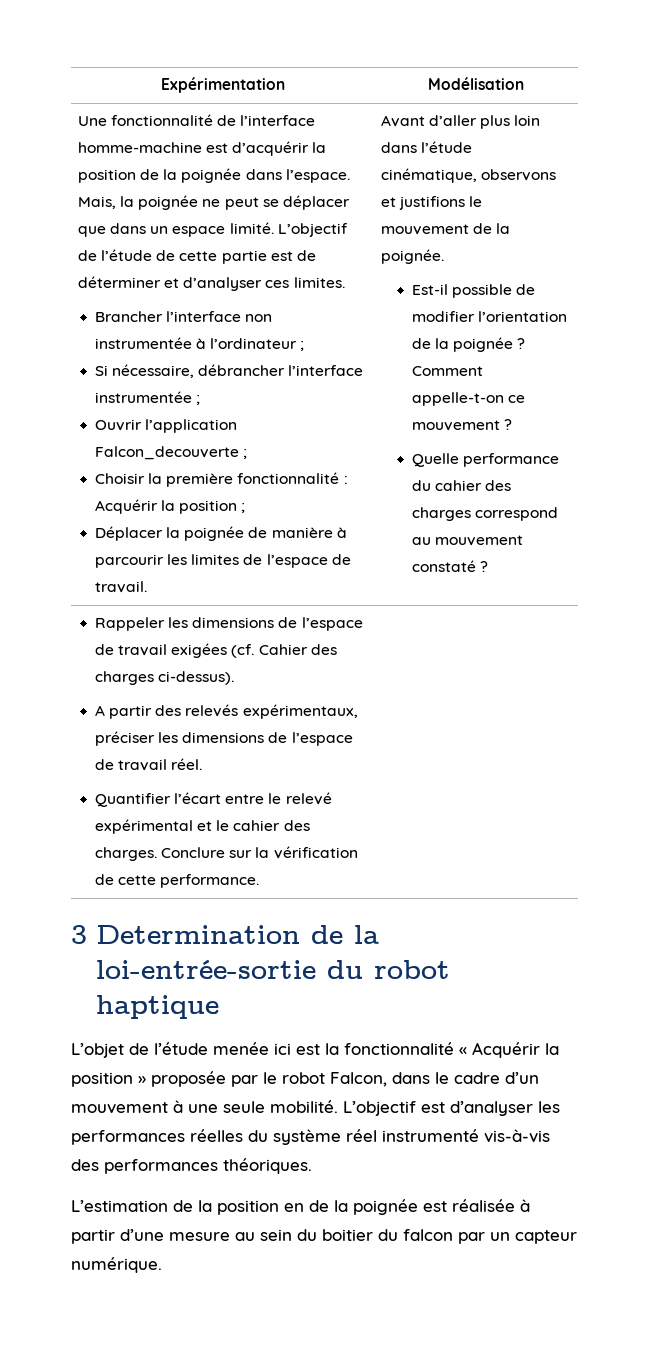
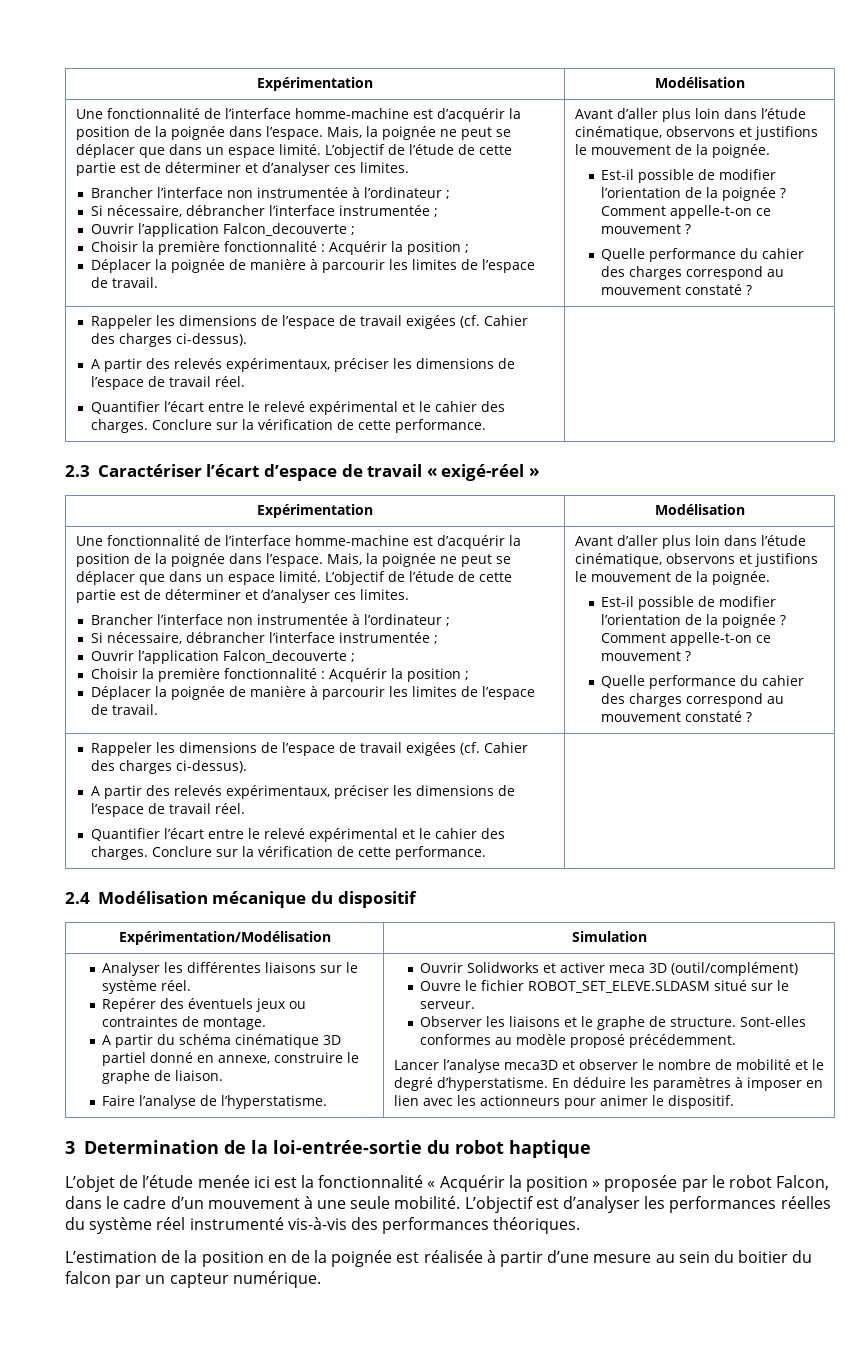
+ 2.3 Caractériser l’écart d’espace de travail « exigé-réel »
+ Expérimentation | Modélisation
+ Une fonctionnalité de l’interface homme-machine est d’acquérir la position de la poignée dans l’espace. Mais, la poignée ne peut se déplacer que dans un espace limité. L’objectif de l’étude de cette partie est de déterminer et d’analyser ces limites.
+ Brancher l’interface non instrumentée à l’ordinateur ;
+ Si nécessaire, débrancher l’interface instrumentée ;
+ Ouvrir l’application Falcon_decouverte ;
+ Choisir la première fonctionnalité : Acquérir la position ;
+ Déplacer la poignée de manière à parcourir les limites de l’espace de travail. | Avant d’aller plus loin dans l’étude cinématique, observons et justifions le mouvement de la poignée.
+ Est-il possible de modifier l’orientation de la poignée ? Comment appelle-t-on ce mouvement ?
+ Quelle performance du cahier des charges correspond au mouvement constaté ?
+ Rappeler les dimensions de l’espace de travail exigées (cf. Cahier des charges ci-dessus).
+ A partir des relevés expérimentaux, préciser les dimensions de l’espace de travail réel.
+ Quantifier l’écart entre le relevé expérimental et le cahier des charges. Conclure sur la vérification de cette performance. |
+ 2.4 Modélisation mécanique du dispositif
+ Expérimentation/Modélisation | Simulation
+ Analyser les différentes liaisons sur le système réel.
+ Repérer des éventuels jeux ou contraintes de montage.
+ A partir du schéma cinématique 3D partiel donné en annexe, construire le graphe de liaison.
+ Faire l’analyse de l’hyperstatisme. | Ouvrir Solidworks et activer meca 3D (outil/complément)
+ Ouvre le fichier ROBOT_SET_ELEVE.SLDASM situé sur le serveur.
+ Observer les liaisons et le graphe de structure. Sont-elles conformes au modèle proposé précédemment.
+ Lancer l’analyse meca3D et observer le nombre de mobilité et le degré d’hyperstatisme. En déduire les paramètres à imposer en lien avec les actionneurs pour animer le dispositif.

